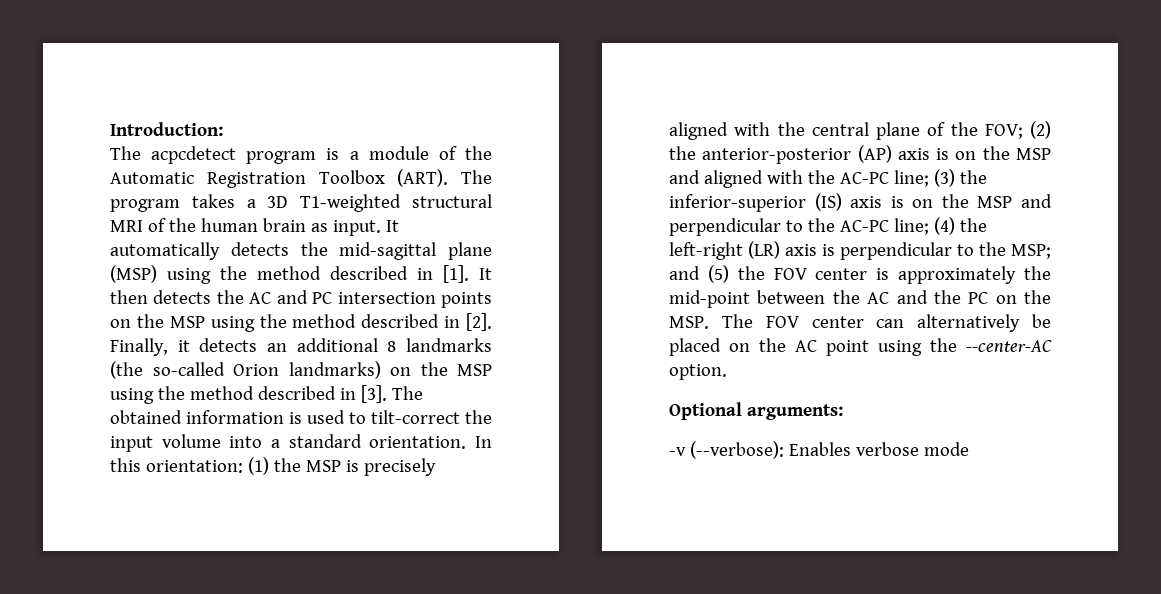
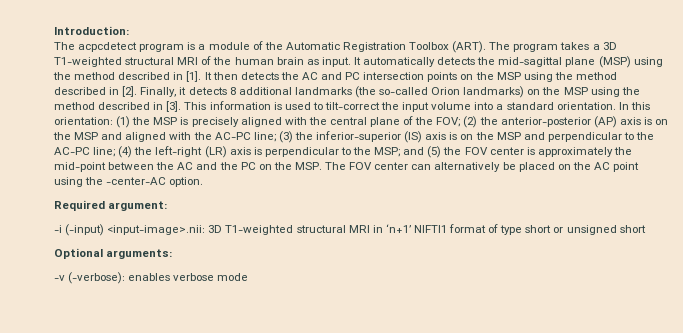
- Finally, it detects an additional 8 landmarks (the so-called Orion landmarks) on the MSP using the method described in [3].
+ Finally, it detects 8 additional landmarks (the so-called Orion landmarks) on the MSP using the method described in [3].
- The obtained information is used to tilt-correct the input volume into a standard orientation.
+ This information is used to tilt-correct the input volume into a standard orientation.
- and (5) the FOV center is approximately the mid-point between the AC and the PC on the MSP. The FOV center can alternatively be placed on the AC point using the --center-AC option.
+ and (5) the FOV center is approximately the mid-point between the AC and the PC on the MSP. The FOV center can alternatively be placed on the AC point using the -center-AC option.
+ Required argument:
+ -i (-input) <input-image>.nii: 3D T1-weighted structural MRI in ‘n+1’ NIFTI1 format of type short or unsigned short
- -v (--verbose): Enables verbose mode
+ -v (-verbose): enables verbose mode

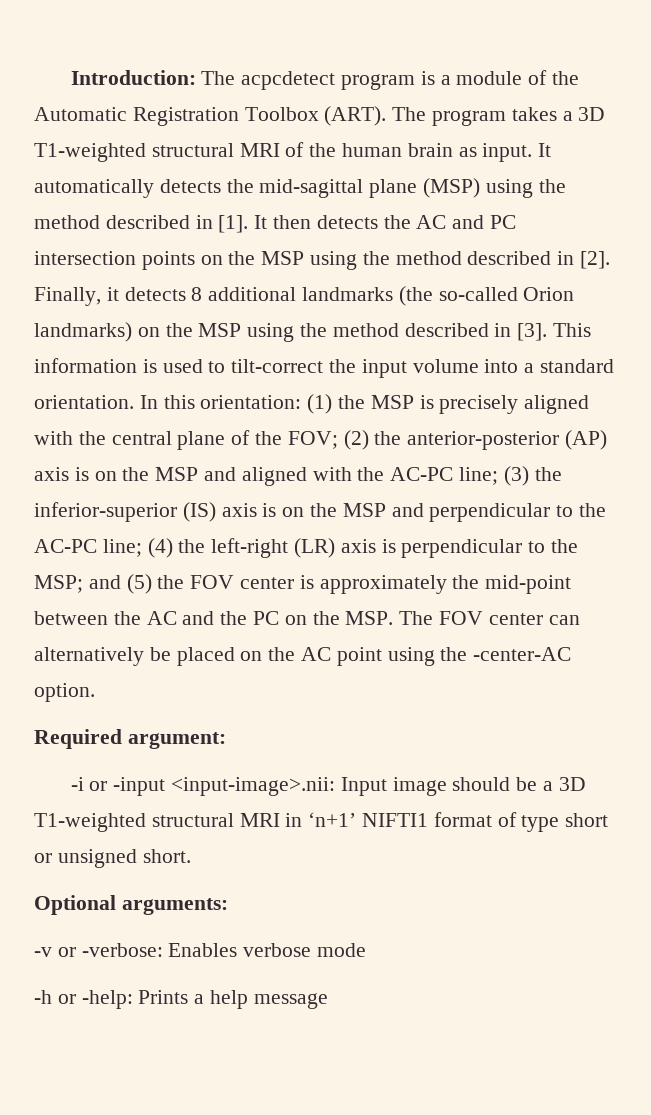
- Introduction:
- The acpcdetect program is a module of the Automatic Registration Toolbox (ART).
+ Introduction: The acpcdetect program is a module of the Automatic Registration Toolbox (ART).
- -i (-input) <input-image>.nii: 3D T1-weighted structural MRI in ‘n+1’ NIFTI1 format of type short or unsigned short
+ -i or -input <input-image>.nii: Input image should be a 3D T1-weighted structural MRI in ‘n+1’ NIFTI1 format of type short or unsigned short.
- -v (-verbose): enables verbose mode
+ -v or -verbose: Enables verbose mode
+ -h or -help: Prints a help message

